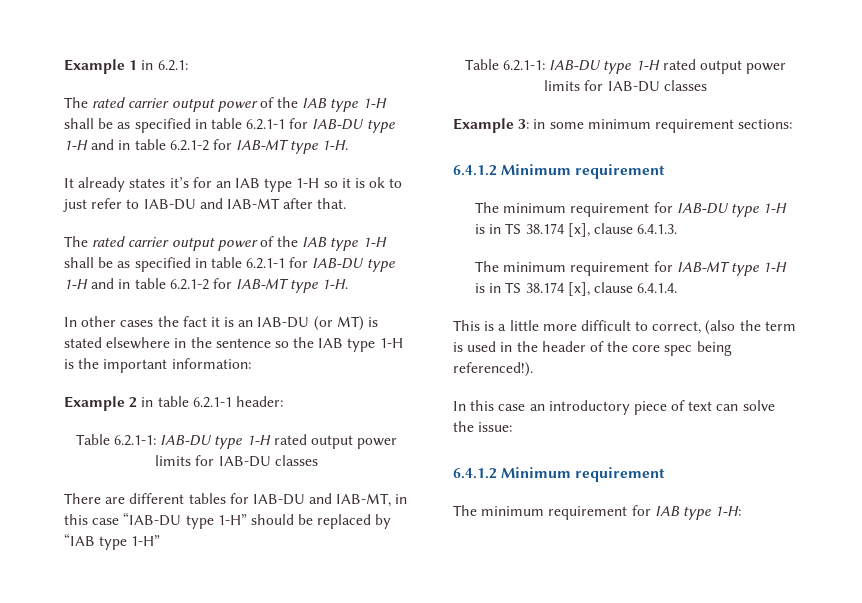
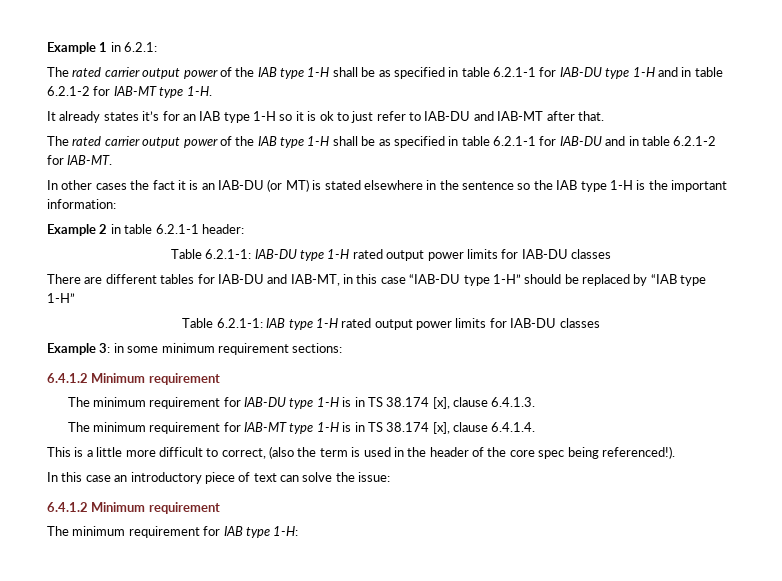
  It already states it’s for an IAB type 1-H so it is ok to just refer to IAB-DU and IAB-MT after that.
- The rated carrier output power of the IAB type 1-H shall be as specified in table 6.2.1-1 for IAB-DU type 1-H and in table 6.2.1-2 for IAB-MT type 1-H.
+ The rated carrier output power of the IAB type 1-H shall be as specified in table 6.2.1-1 for IAB-DU and in table 6.2.1-2 for IAB-MT.
  There are different tables for IAB-DU and IAB-MT, in this case “IAB-DU type 1-H” should be replaced by “IAB type 1-H”
- Table 6.2.1-1: IAB-DU type 1-H rated output power limits for IAB-DU classes
+ Table 6.2.1-1: IAB type 1-H rated output power limits for IAB-DU classes

